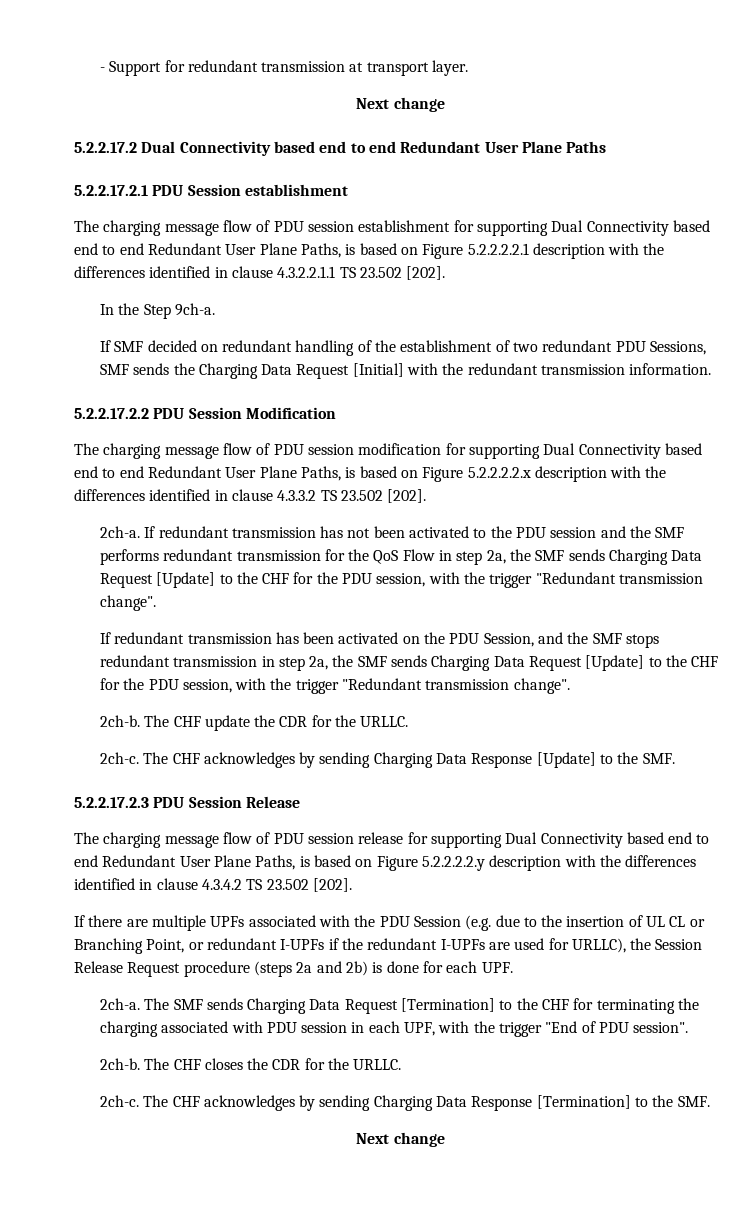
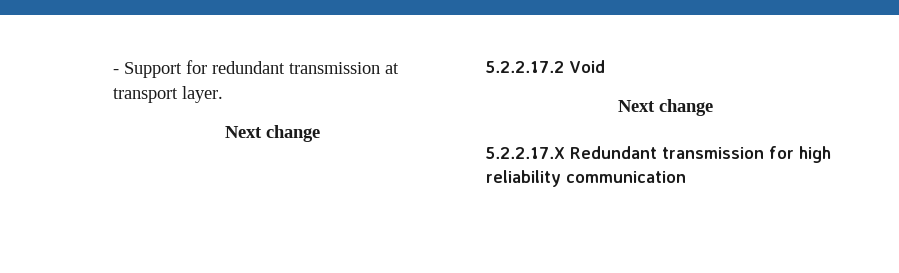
- 5.2.2.17.2 Dual Connectivity based end to end Redundant User Plane Paths
- 5.2.2.17.2.1 PDU Session establishment
- The charging message flow of PDU session establishment for supporting Dual Connectivity based end to end Redundant User Plane Paths, is based on Figure 5.2.2.2.2.1 description with the differences identified in clause 4.3.2.2.1.1 TS 23.502 [202].
- In the Step 9ch-a.
- If SMF decided on redundant handling of the establishment of two redundant PDU Sessions, SMF sends the Charging Data Request [Initial] with the redundant transmission information.
- 5.2.2.17.2.2 PDU Session Modification
- The charging message flow of PDU session modification for supporting Dual Connectivity based end to end Redundant User Plane Paths, is based on Figure 5.2.2.2.2.x description with the differences identified in clause 4.3.3.2 TS 23.502 [202].
- 2ch-a. If redundant transmission has not been activated to the PDU session and the SMF performs redundant transmission for the QoS Flow in step 2a, the SMF sends Charging Data Request [Update] to the CHF for the PDU session, with the trigger "Redundant transmission change".
- If redundant transmission has been activated on the PDU Session, and the SMF stops redundant transmission in step 2a, the SMF sends Charging Data Request [Update] to the CHF for the PDU session, with the trigger "Redundant transmission change".
- 2ch-b. The CHF update the CDR for the URLLC.
- 2ch-c. The CHF acknowledges by sending Charging Data Response [Update] to the SMF.
- 5.2.2.17.2.3 PDU Session Release
- The charging message flow of PDU session release for supporting Dual Connectivity based end to end Redundant User Plane Paths, is based on Figure 5.2.2.2.2.y description with the differences identified in clause 4.3.4.2 TS 23.502 [202].
- If there are multiple UPFs associated with the PDU Session (e.g. due to the insertion of UL CL or Branching Point, or redundant I-UPFs if the redundant I-UPFs are used for URLLC), the Session Release Request procedure (steps 2a and 2b) is done for each UPF.
- 2ch-a. The SMF sends Charging Data Request [Termination] to the CHF for terminating the charging associated with PDU session in each UPF, with the trigger "End of PDU session".
- 2ch-b. The CHF closes the CDR for the URLLC.
- 2ch-c. The CHF acknowledges by sending Charging Data Response [Termination] to the SMF.
+ 5.2.2.17.2 Void
  Next change
+ 5.2.2.17.X Redundant transmission for high reliability communication

